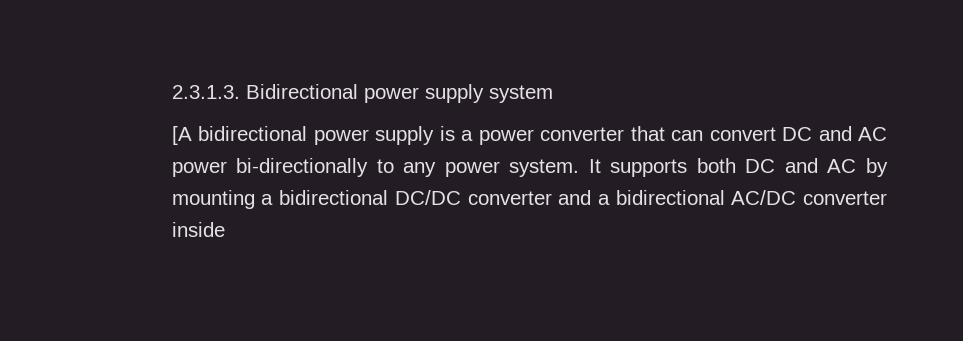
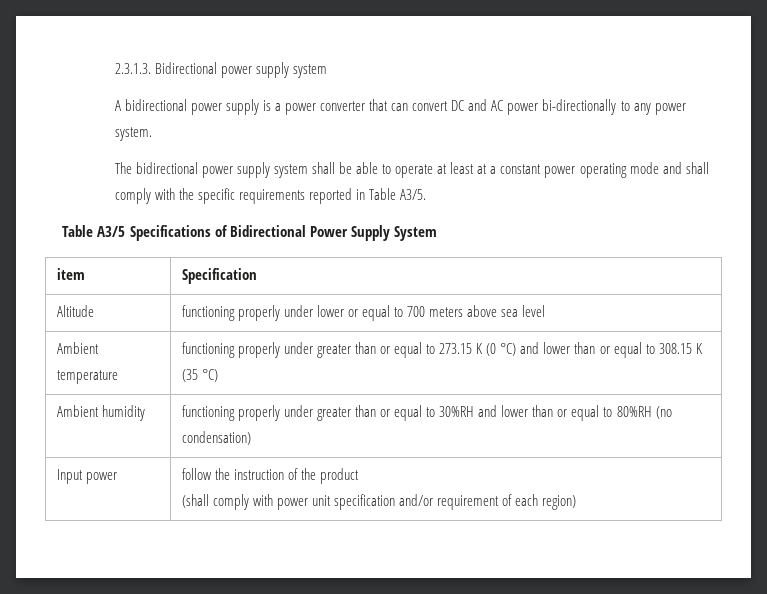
- [A bidirectional power supply is a power converter that can convert DC and AC power bi-directionally to any power system. It supports both DC and AC by mounting a bidirectional DC/DC converter and a bidirectional AC/DC converter inside
+ A bidirectional power supply is a power converter that can convert DC and AC power bi-directionally to any power system.
+ The bidirectional power supply system shall be able to operate at least at a constant power operating mode and shall comply with the specific requirements reported in Table A3/5.
+ Table A3/5 Specifications of Bidirectional Power Supply System
+ item | Specification
+ Altitude | functioning properly under lower or equal to 700 meters above sea level
+ Ambient temperature | functioning properly under greater than or equal to 273.15 K (0 °C) and lower than or equal to 308.15 K (35 °C)
+ Ambient humidity | functioning properly under greater than or equal to 30%RH and lower than or equal to 80%RH (no condensation)
+ Input power | follow the instruction of the product
+ (shall comply with power unit specification and/or requirement of each region)

